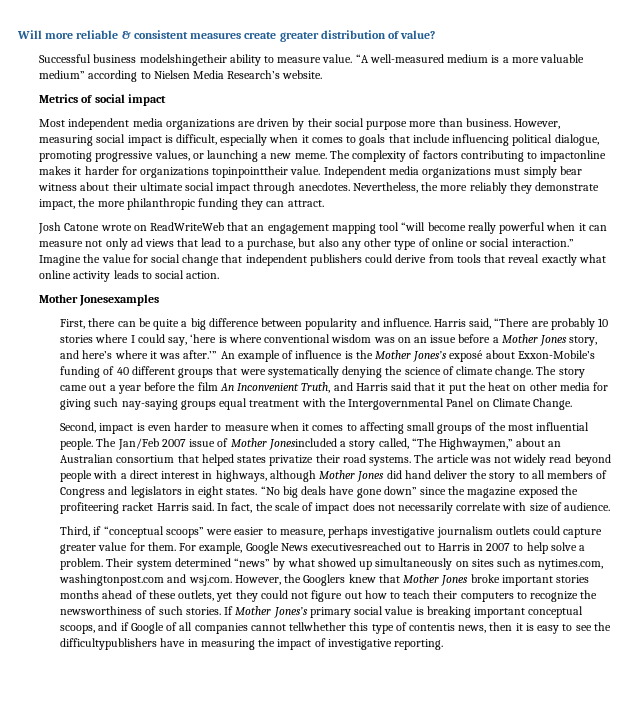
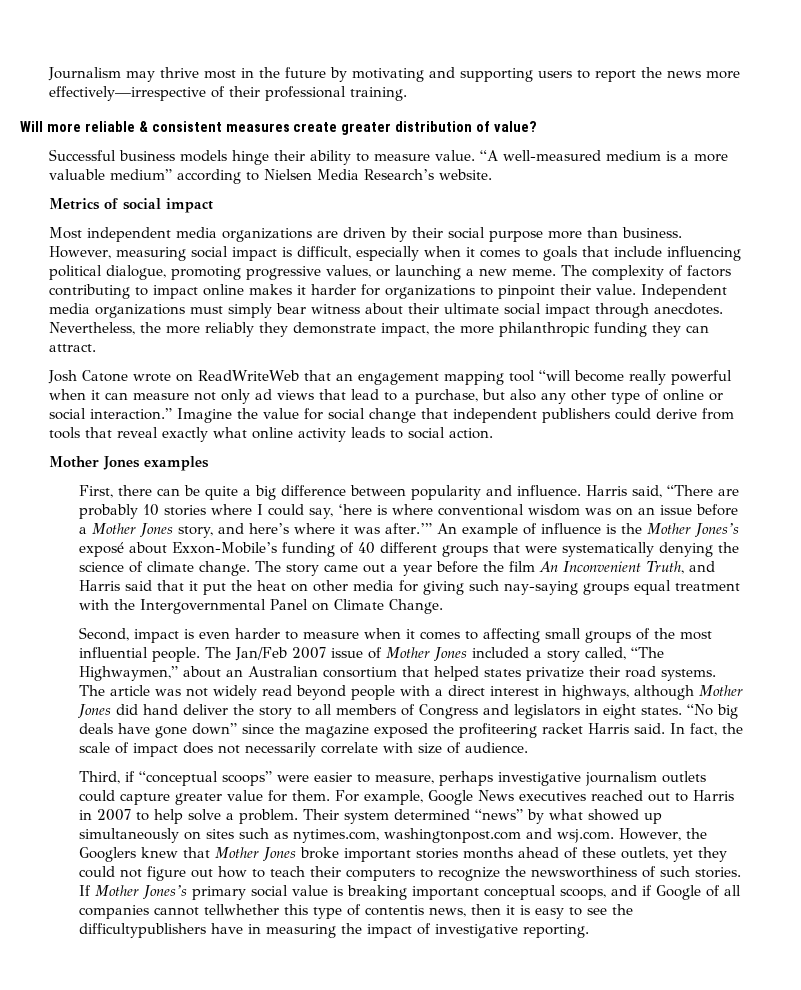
+ Journalism may thrive most in the future by motivating and supporting users to report the news more effectively—irrespective of their professional training.
- Successful business modelshingetheir ability to measure value.
+ Successful business models hinge their ability to measure value.
- The complexity of factors contributing to impactonline makes it harder for organizations topinpointtheir value.
+ The complexity of factors contributing to impact online makes it harder for organizations to pinpoint their value.
- Mother Jonesexamples
+ Mother Jones examples
- The Jan/Feb 2007 issue of Mother Jonesincluded a story called, “The Highwaymen,” about an Australian consortium that helped states privatize their road systems.
+ The Jan/Feb 2007 issue of Mother Jones included a story called, “The Highwaymen,” about an Australian consortium that helped states privatize their road systems.
- For example, Google News executivesreached out to Harris in 2007 to help solve a problem.
+ For example, Google News executives reached out to Harris in 2007 to help solve a problem.

